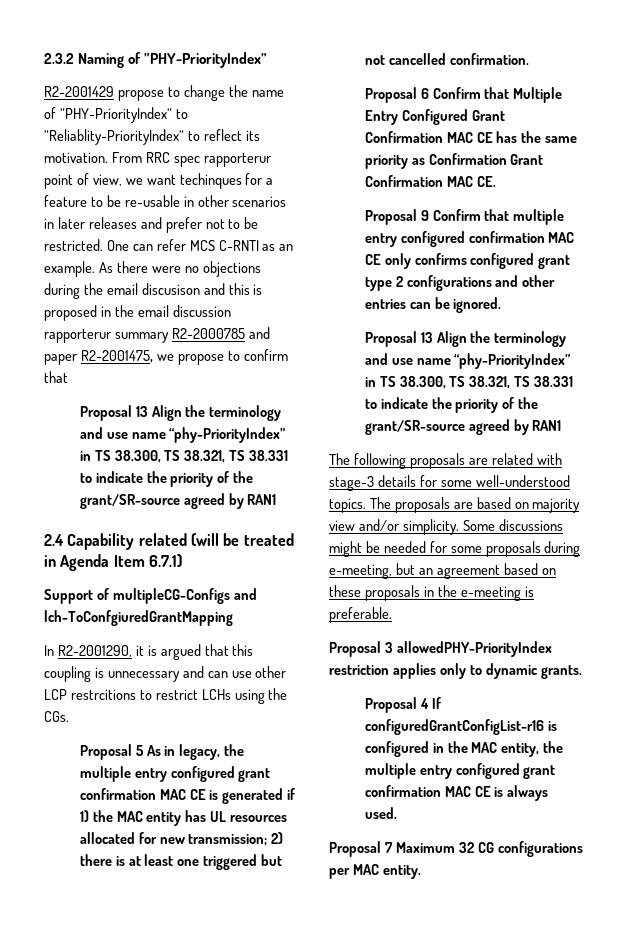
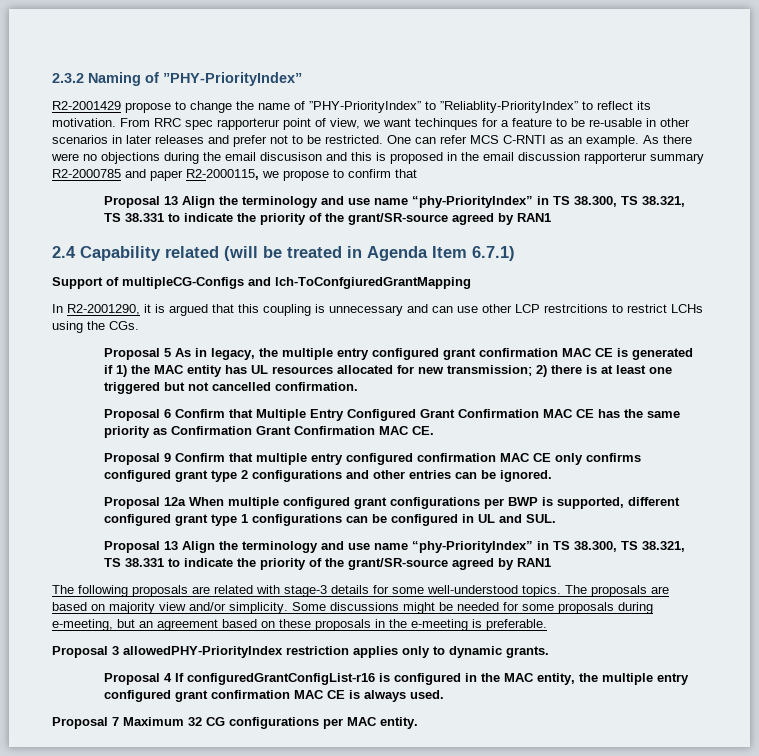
- As there were no objections during the email discusison and this is proposed in the email discussion rapporterur summary R2-2000785 and paper R2-2001475, we propose to confirm that
+ As there were no objections during the email discusison and this is proposed in the email discussion rapporterur summary R2-2000785 and paper R2-2000115, we propose to confirm that
+ Proposal 12a When multiple configured grant configurations per BWP is supported, different configured grant type 1 configurations can be configured in UL and SUL.

